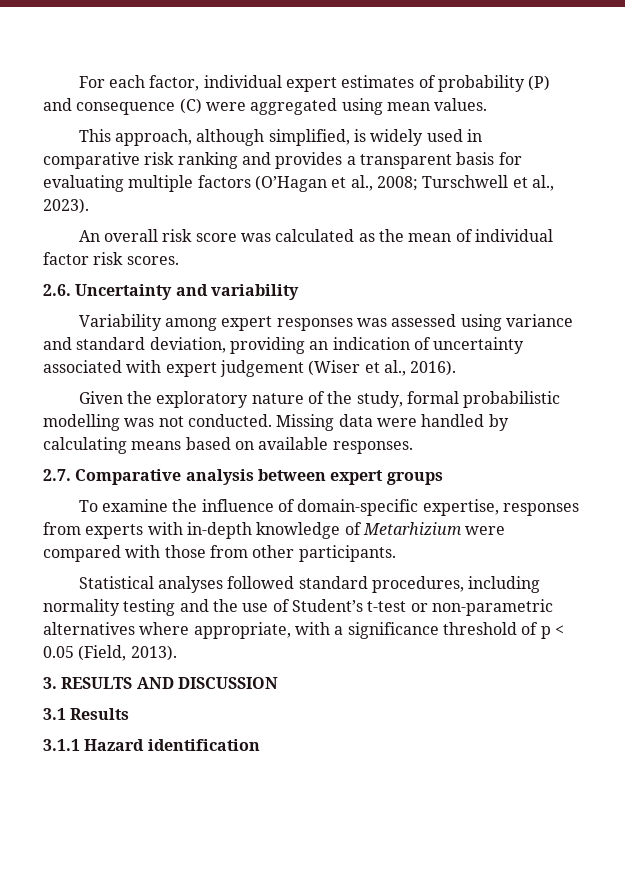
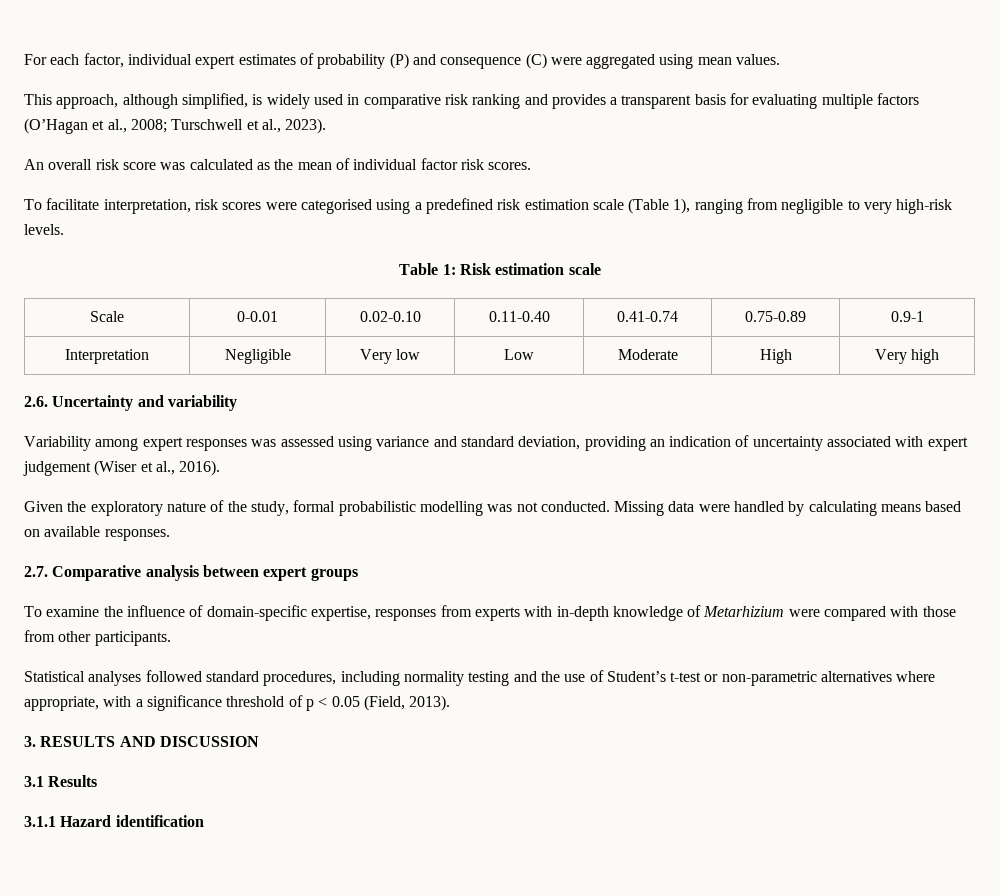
+ To facilitate interpretation, risk scores were categorised using a predefined risk estimation scale (Table 1), ranging from negligible to very high-risk levels.
+ Table 1: Risk estimation scale
+ Scale | 0-0.01 | 0.02-0.10 | 0.11-0.40 | 0.41-0.74 | 0.75-0.89 | 0.9-1
+ Interpretation | Negligible | Very low | Low | Moderate | High | Very high

